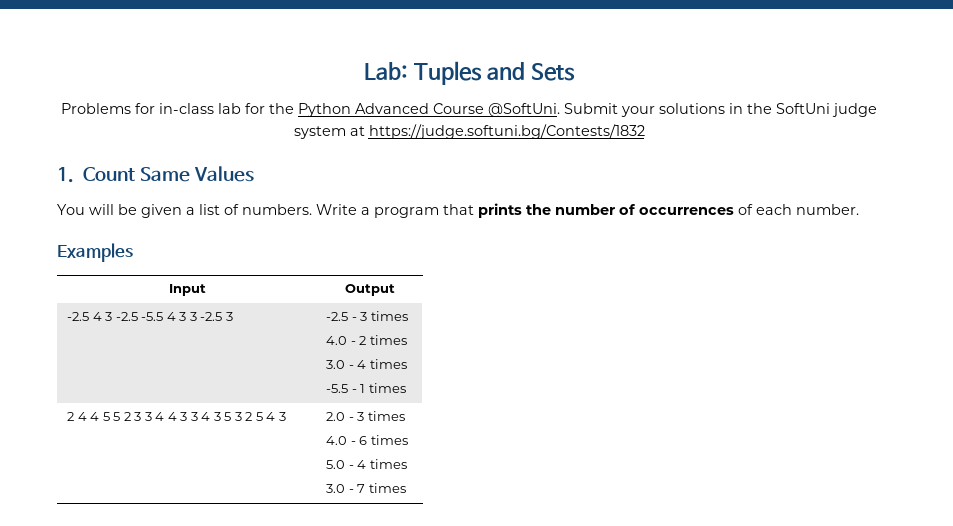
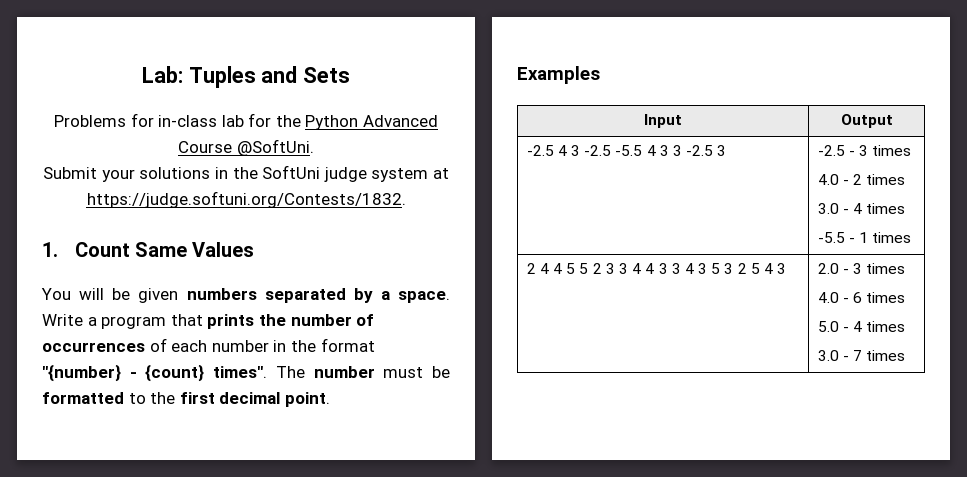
- Problems for in-class lab for the Python Advanced Course @SoftUni. Submit your solutions in the SoftUni judge system at https://judge.softuni.bg/Contests/1832
+ Problems for in-class lab for the Python Advanced Course @SoftUni.
+ Submit your solutions in the SoftUni judge system at https://judge.softuni.org/Contests/1832.
- You will be given a list of numbers.
+ You will be given numbers separated by a space.
- Write a program that prints the number of occurrences of each number.
+ Write a program that prints the number of occurrences of each number in the format "{number} - {count} times". The number must be formatted to the first decimal point.

